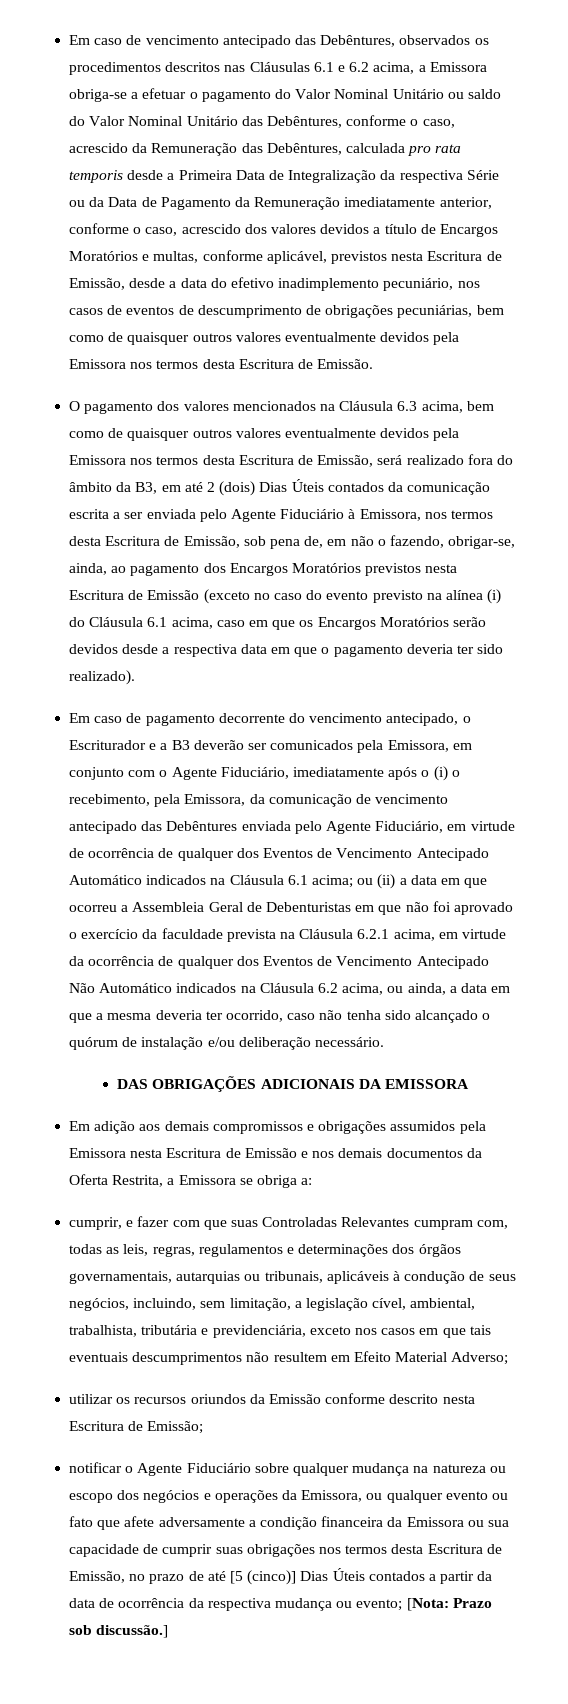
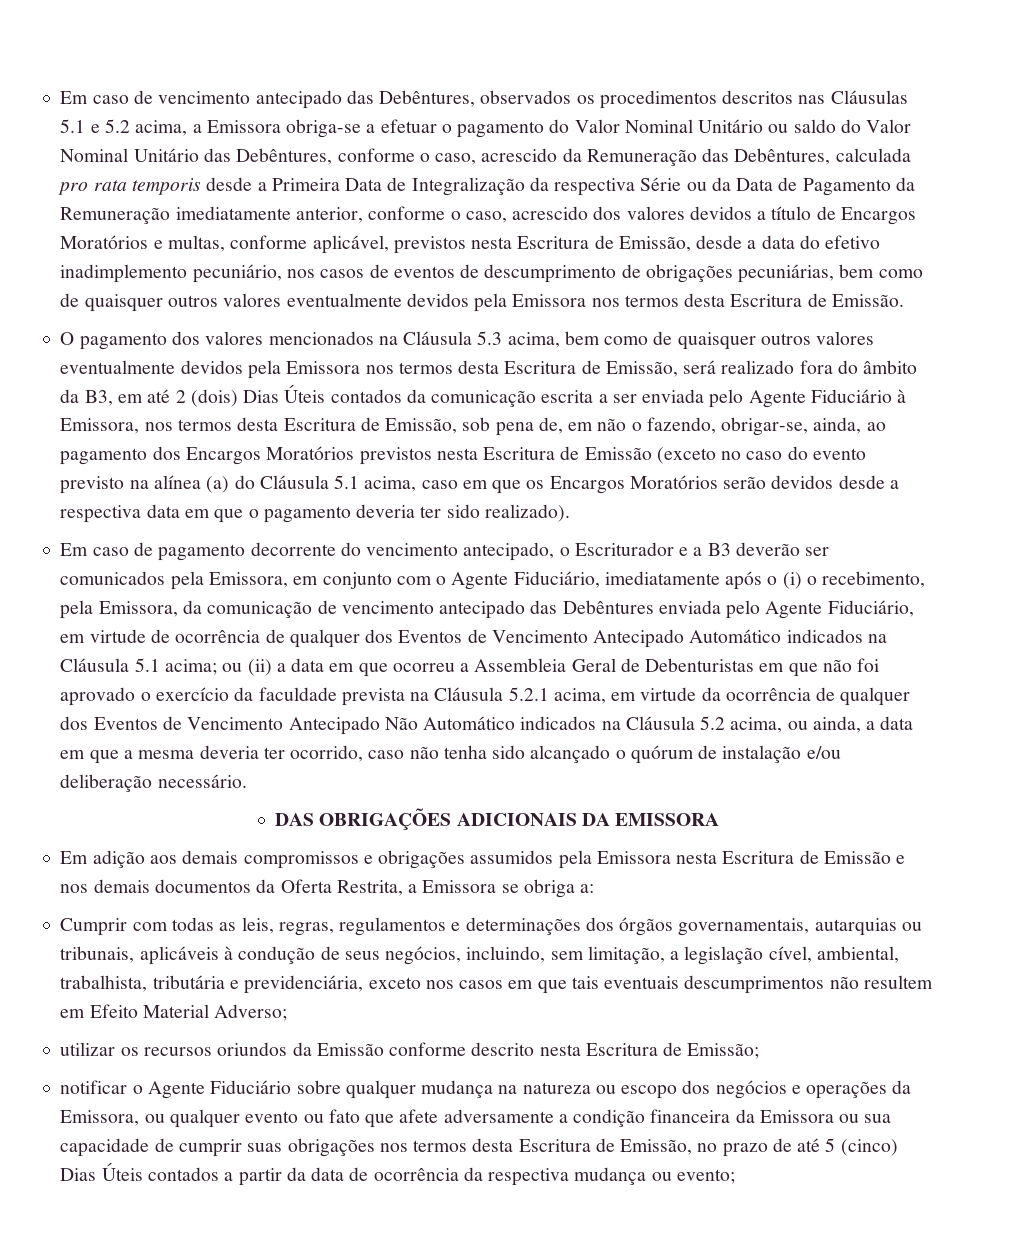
- Em caso de vencimento antecipado das Debêntures, observados os procedimentos descritos nas Cláusulas 6.1 e 6.2 acima, a Emissora obriga-se a efetuar o pagamento do Valor Nominal Unitário ou saldo do Valor Nominal Unitário das Debêntures, conforme o caso, acrescido da Remuneração das Debêntures, calculada pro rata temporis desde a Primeira Data de Integralização da respectiva Série ou da Data de Pagamento da Remuneração imediatamente anterior, conforme o caso, acrescido dos valores devidos a título de Encargos Moratórios e multas, conforme aplicável, previstos nesta Escritura de Emissão, desde a data do efetivo inadimplemento pecuniário, nos casos de eventos de descumprimento de obrigações pecuniárias, bem como de quaisquer outros valores eventualmente devidos pela Emissora nos termos desta Escritura de Emissão.
+ Em caso de vencimento antecipado das Debêntures, observados os procedimentos descritos nas Cláusulas 5.1 e 5.2 acima, a Emissora obriga-se a efetuar o pagamento do Valor Nominal Unitário ou saldo do Valor Nominal Unitário das Debêntures, conforme o caso, acrescido da Remuneração das Debêntures, calculada pro rata temporis desde a Primeira Data de Integralização da respectiva Série ou da Data de Pagamento da Remuneração imediatamente anterior, conforme o caso, acrescido dos valores devidos a título de Encargos Moratórios e multas, conforme aplicável, previstos nesta Escritura de Emissão, desde a data do efetivo inadimplemento pecuniário, nos casos de eventos de descumprimento de obrigações pecuniárias, bem como de quaisquer outros valores eventualmente devidos pela Emissora nos termos desta Escritura de Emissão.
- O pagamento dos valores mencionados na Cláusula 6.3 acima, bem como de quaisquer outros valores eventualmente devidos pela Emissora nos termos desta Escritura de Emissão, será realizado fora do âmbito da B3, em até 2 (dois) Dias Úteis contados da comunicação escrita a ser enviada pelo Agente Fiduciário à Emissora, nos termos desta Escritura de Emissão, sob pena de, em não o fazendo, obrigar-se, ainda, ao pagamento dos Encargos Moratórios previstos nesta Escritura de Emissão (exceto no caso do evento previsto na alínea (i) do Cláusula 6.1 acima, caso em que os Encargos Moratórios serão devidos desde a respectiva data em que o pagamento deveria ter sido realizado).
+ O pagamento dos valores mencionados na Cláusula 5.3 acima, bem como de quaisquer outros valores eventualmente devidos pela Emissora nos termos desta Escritura de Emissão, será realizado fora do âmbito da B3, em até 2 (dois) Dias Úteis contados da comunicação escrita a ser enviada pelo Agente Fiduciário à Emissora, nos termos desta Escritura de Emissão, sob pena de, em não o fazendo, obrigar-se, ainda, ao pagamento dos Encargos Moratórios previstos nesta Escritura de Emissão (exceto no caso do evento previsto na alínea (a) do Cláusula 5.1 acima, caso em que os Encargos Moratórios serão devidos desde a respectiva data em que o pagamento deveria ter sido realizado).
- Em caso de pagamento decorrente do vencimento antecipado, o Escriturador e a B3 deverão ser comunicados pela Emissora, em conjunto com o Agente Fiduciário, imediatamente após o (i) o recebimento, pela Emissora, da comunicação de vencimento antecipado das Debêntures enviada pelo Agente Fiduciário, em virtude de ocorrência de qualquer dos Eventos de Vencimento Antecipado Automático indicados na Cláusula 6.1 acima;
+ Em caso de pagamento decorrente do vencimento antecipado, o Escriturador e a B3 deverão ser comunicados pela Emissora, em conjunto com o Agente Fiduciário, imediatamente após o (i) o recebimento, pela Emissora, da comunicação de vencimento antecipado das Debêntures enviada pelo Agente Fiduciário, em virtude de ocorrência de qualquer dos Eventos de Vencimento Antecipado Automático indicados na Cláusula 5.1 acima;
- ou (ii) a data em que ocorreu a Assembleia Geral de Debenturistas em que não foi aprovado o exercício da faculdade prevista na Cláusula 6.2.1 acima, em virtude da ocorrência de qualquer dos Eventos de Vencimento Antecipado Não Automático indicados na Cláusula 6.2 acima, ou ainda, a data em que a mesma deveria ter ocorrido, caso não tenha sido alcançado o quórum de instalação e/ou deliberação necessário.
+ ou (ii) a data em que ocorreu a Assembleia Geral de Debenturistas em que não foi aprovado o exercício da faculdade prevista na Cláusula 5.2.1 acima, em virtude da ocorrência de qualquer dos Eventos de Vencimento Antecipado Não Automático indicados na Cláusula 5.2 acima, ou ainda, a data em que a mesma deveria ter ocorrido, caso não tenha sido alcançado o quórum de instalação e/ou deliberação necessário.
- cumprir, e fazer com que suas Controladas Relevantes cumpram com, todas as leis, regras, regulamentos e determinações dos órgãos governamentais, autarquias ou tribunais, aplicáveis à condução de seus negócios, incluindo, sem limitação, a legislação cível, ambiental, trabalhista, tributária e previdenciária, exceto nos casos em que tais eventuais descumprimentos não resultem em Efeito Material Adverso;
+ Cumprir com todas as leis, regras, regulamentos e determinações dos órgãos governamentais, autarquias ou tribunais, aplicáveis à condução de seus negócios, incluindo, sem limitação, a legislação cível, ambiental, trabalhista, tributária e previdenciária, exceto nos casos em que tais eventuais descumprimentos não resultem em Efeito Material Adverso;
- notificar o Agente Fiduciário sobre qualquer mudança na natureza ou escopo dos negócios e operações da Emissora, ou qualquer evento ou fato que afete adversamente a condição financeira da Emissora ou sua capacidade de cumprir suas obrigações nos termos desta Escritura de Emissão, no prazo de até [5 (cinco)] Dias Úteis contados a partir da data de ocorrência da respectiva mudança ou evento; [Nota: Prazo sob discussão.]
+ notificar o Agente Fiduciário sobre qualquer mudança na natureza ou escopo dos negócios e operações da Emissora, ou qualquer evento ou fato que afete adversamente a condição financeira da Emissora ou sua capacidade de cumprir suas obrigações nos termos desta Escritura de Emissão, no prazo de até 5 (cinco) Dias Úteis contados a partir da data de ocorrência da respectiva mudança ou evento;

